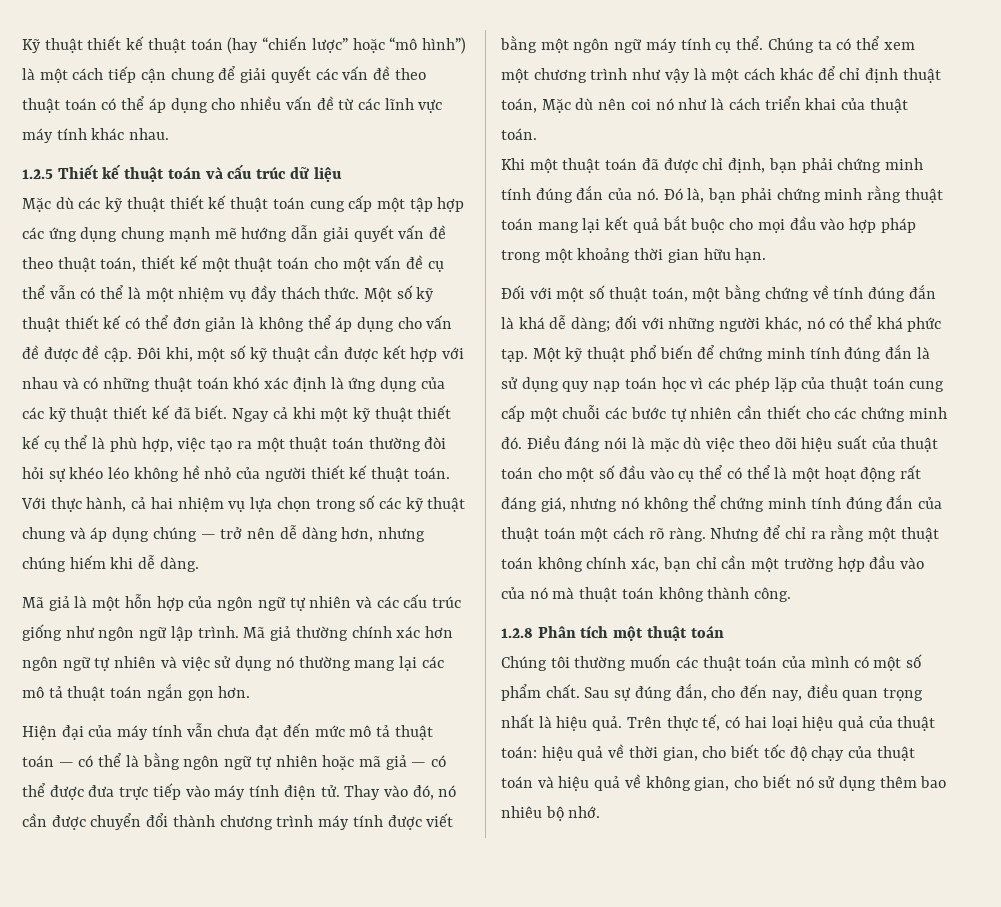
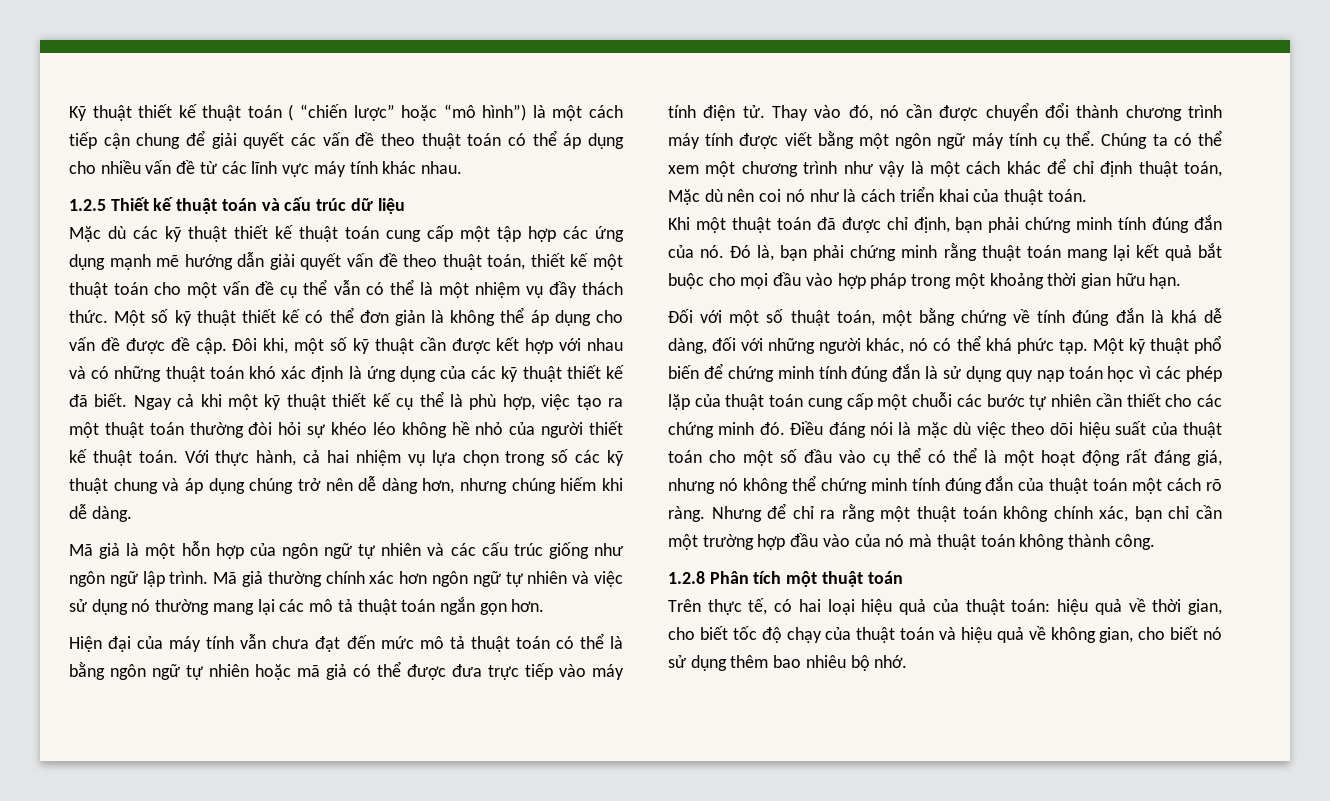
- Kỹ thuật thiết kế thuật toán (hay “chiến lược” hoặc “mô hình”) là một cách tiếp cận chung để giải quyết các vấn đề theo thuật toán có thể áp dụng cho nhiều vấn đề từ các lĩnh vực máy tính khác nhau.
+ Kỹ thuật thiết kế thuật toán ( “chiến lược” hoặc “mô hình”) là một cách tiếp cận chung để giải quyết các vấn đề theo thuật toán có thể áp dụng cho nhiều vấn đề từ các lĩnh vực máy tính khác nhau.
- Mặc dù các kỹ thuật thiết kế thuật toán cung cấp một tập hợp các ứng dụng chung mạnh mẽ hướng dẫn giải quyết vấn đề theo thuật toán, thiết kế một thuật toán cho một vấn đề cụ thể vẫn có thể là một nhiệm vụ đầy thách thức.
+ Mặc dù các kỹ thuật thiết kế thuật toán cung cấp một tập hợp các ứng dụng mạnh mẽ hướng dẫn giải quyết vấn đề theo thuật toán, thiết kế một thuật toán cho một vấn đề cụ thể vẫn có thể là một nhiệm vụ đầy thách thức.
- Với thực hành, cả hai nhiệm vụ lựa chọn trong số các kỹ thuật chung và áp dụng chúng — trở nên dễ dàng hơn, nhưng chúng hiếm khi dễ dàng.
+ Với thực hành, cả hai nhiệm vụ lựa chọn trong số các kỹ thuật chung và áp dụng chúng trở nên dễ dàng hơn, nhưng chúng hiếm khi dễ dàng.
- Hiện đại của máy tính vẫn chưa đạt đến mức mô tả thuật toán — có thể là bằng ngôn ngữ tự nhiên hoặc mã giả — có thể được đưa trực tiếp vào máy tính điện tử.
+ Hiện đại của máy tính vẫn chưa đạt đến mức mô tả thuật toán có thể là bằng ngôn ngữ tự nhiên hoặc mã giả có thể được đưa trực tiếp vào máy tính điện tử.
- Đối với một số thuật toán, một bằng chứng về tính đúng đắn là khá dễ dàng; đối với những người khác, nó có thể khá phức tạp.
+ Đối với một số thuật toán, một bằng chứng về tính đúng đắn là khá dễ dàng, đối với những người khác, nó có thể khá phức tạp.
- Chúng tôi thường muốn các thuật toán của mình có một số phẩm chất. Sau sự đúng đắn, cho đến nay, điều quan trọng nhất là hiệu quả.

